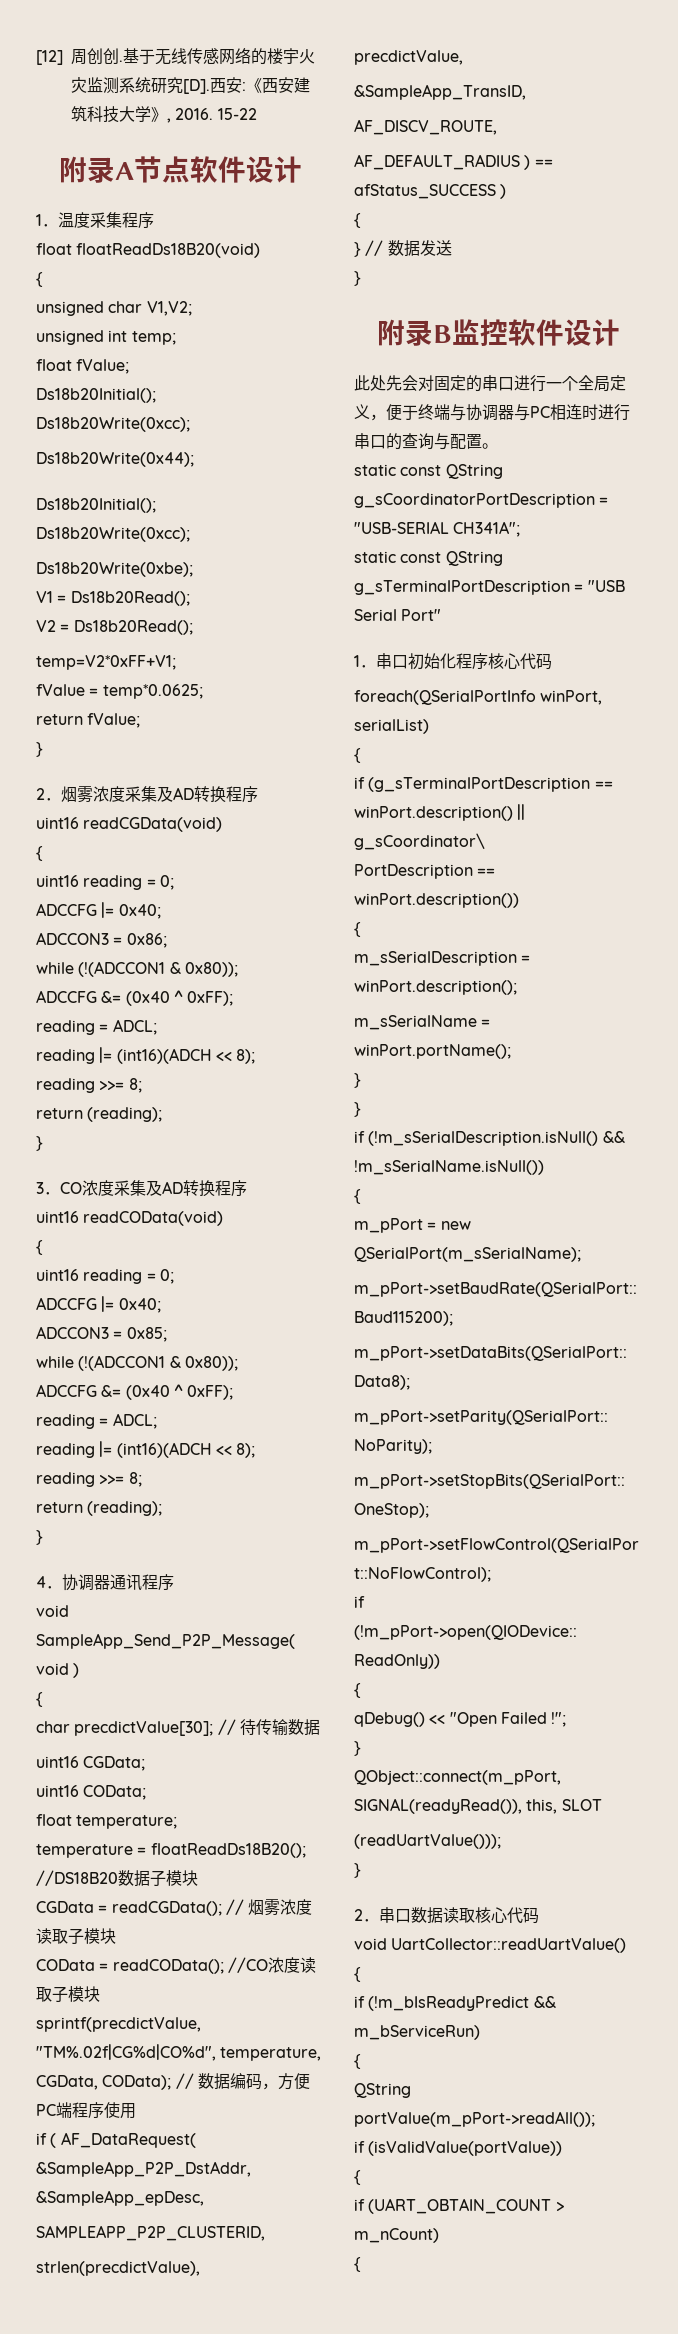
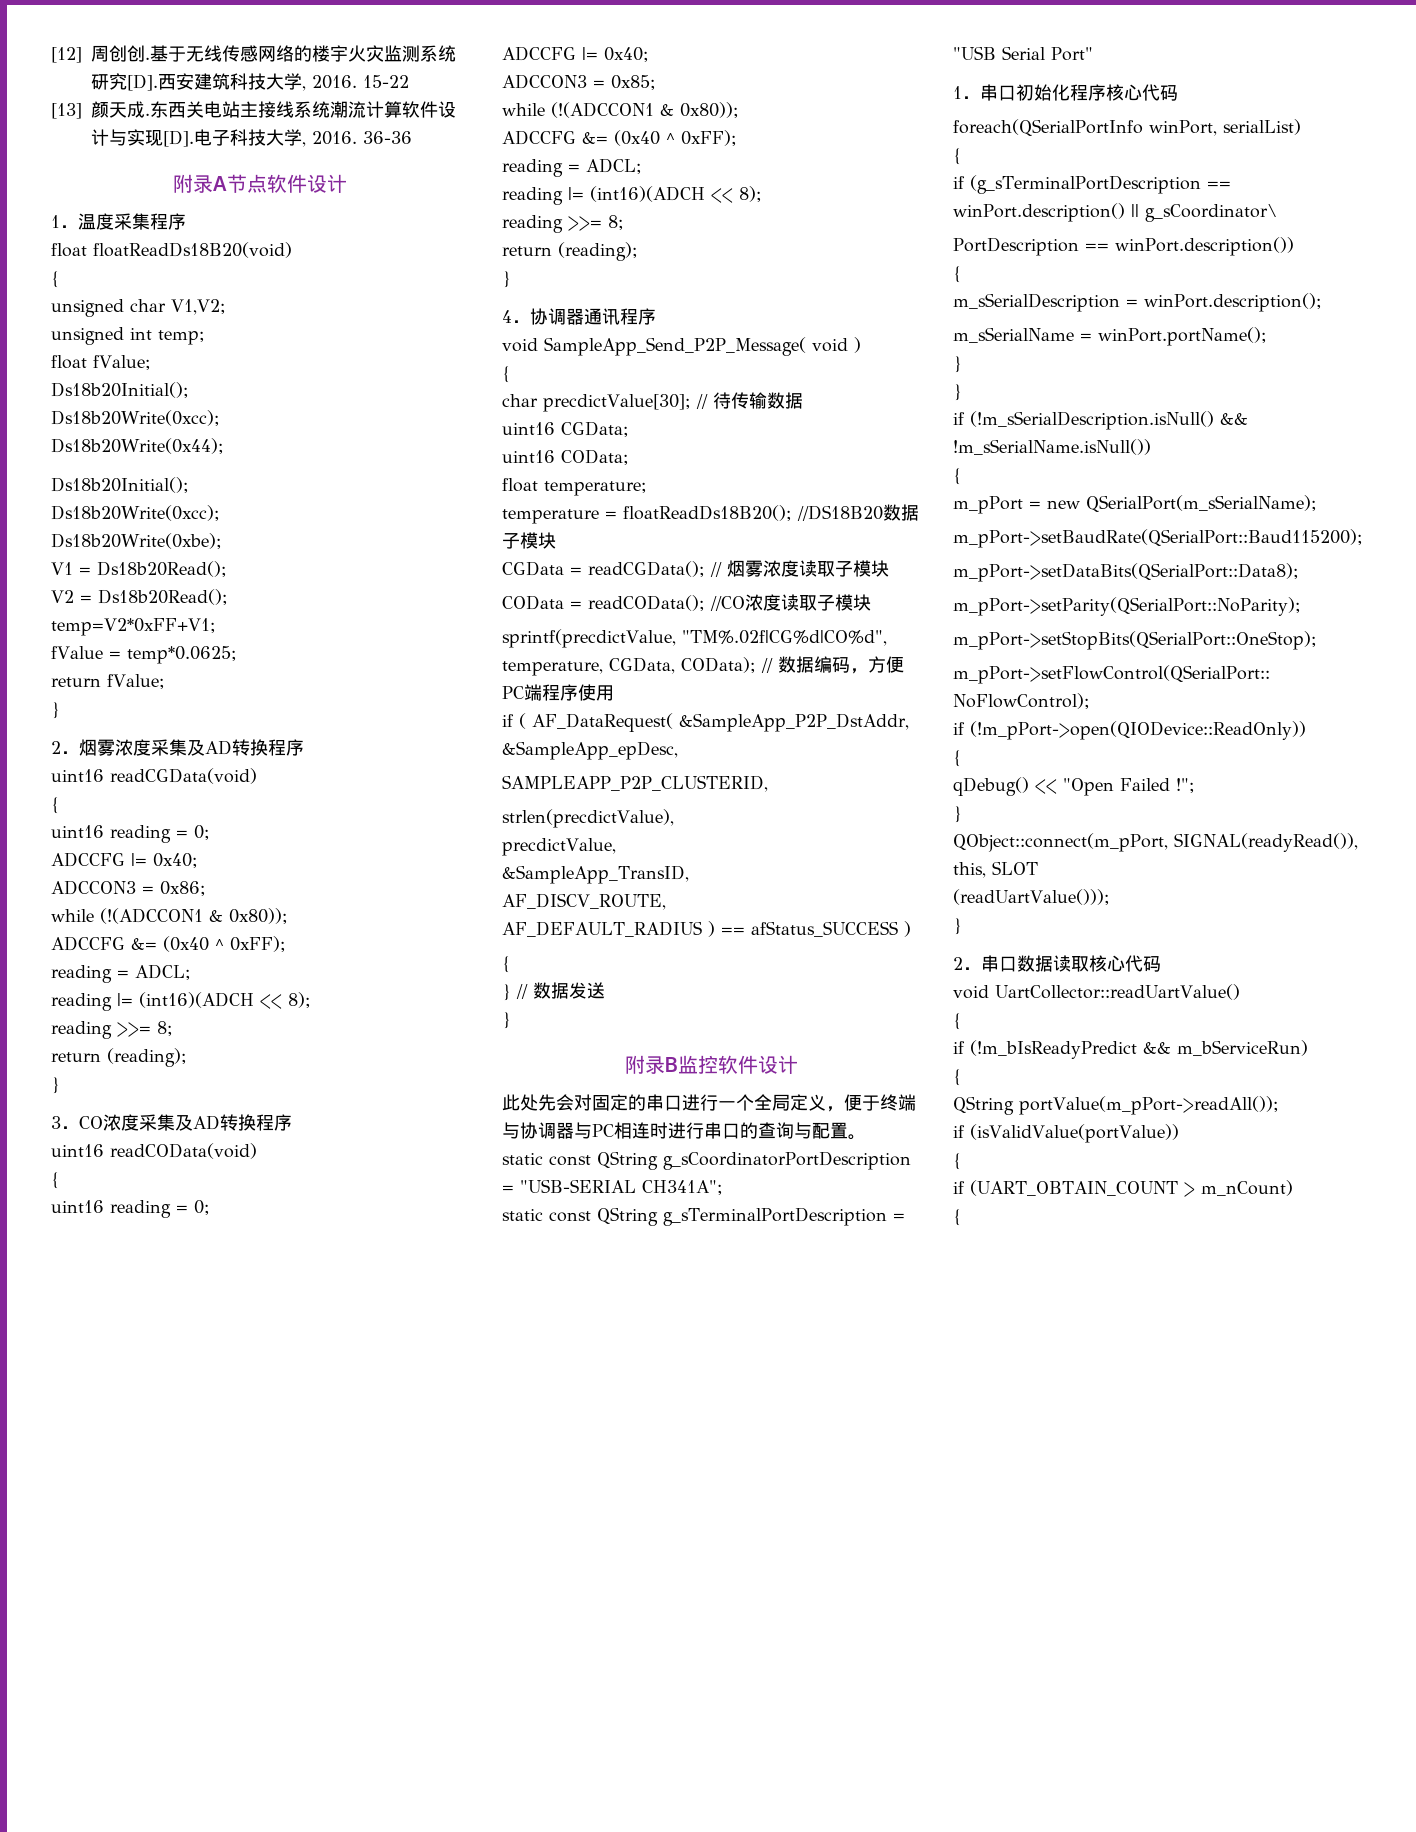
- 基于无线传感网络的楼宇火灾监测系统研究[D].西安:《西安建筑科技大学》, 2016.
+ 基于无线传感网络的楼宇火灾监测系统研究[D].西安建筑科技大学, 2016.
+ [13]颜天成.东西关电站主接线系统潮流计算软件设计与实现[D].电子科技大学, 2016. 36-36

